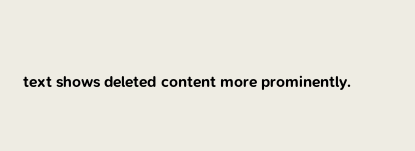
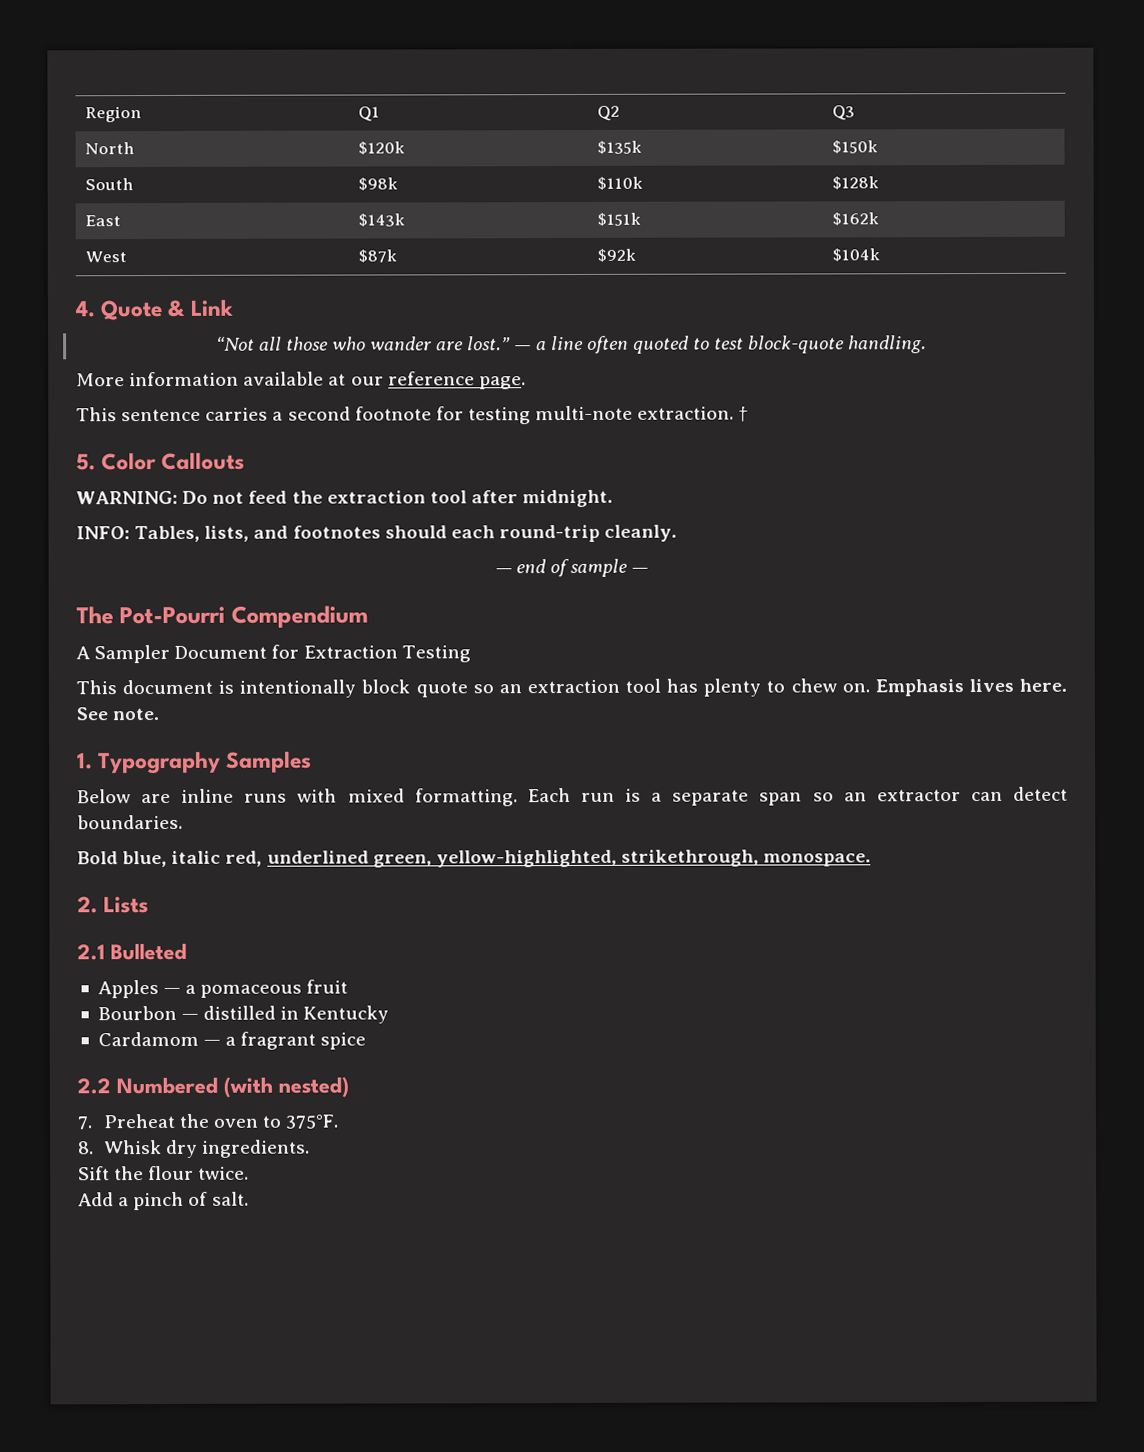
- text shows deleted content more prominently.
+ Region | Q1 | Q2 | Q3
+ North | $120k | $135k | $150k
+ South | $98k | $110k | $128k
+ East | $143k | $151k | $162k
+ West | $87k | $92k | $104k
+ 4. Quote & Link
+ “Not all those who wander are lost.” — a line often quoted to test block-quote handling.
+ More information available at our reference page.
+ This sentence carries a second footnote for testing multi-note extraction. †
+ 5. Color Callouts
+ WARNING: Do not feed the extraction tool after midnight.
+ INFO: Tables, lists, and footnotes should each round-trip cleanly.
+ — end of sample —
+ The Pot-Pourri Compendium
+ A Sampler Document for Extraction Testing
+ This document is intentionally block quote so an extraction tool has plenty to chew on. Emphasis lives here. See note.
+ 1. Typography Samples
+ Below are inline runs with mixed formatting. Each run is a separate span so an extractor can detect boundaries.
+ Bold blue, italic red, underlined green, yellow-highlighted, strikethrough, monospace.
+ 2. Lists
+ 2.1 Bulleted
+ Apples — a pomaceous fruit
+ Bourbon — distilled in Kentucky
+ Cardamom — a fragrant spice
+ 2.2 Numbered (with nested)
+ 7. Preheat the oven to 375°F.
+ 8. Whisk dry ingredients.
+ Sift the flour twice.
+ Add a pinch of salt.

